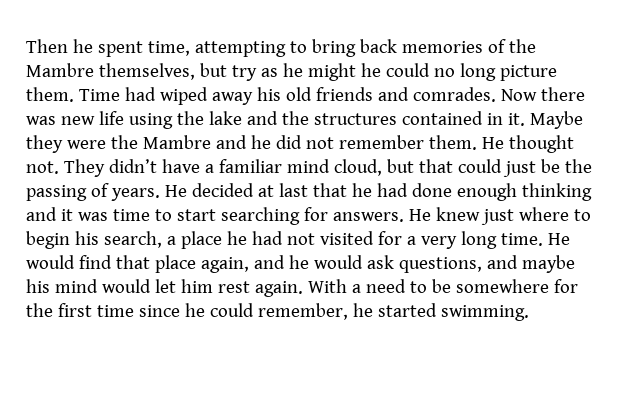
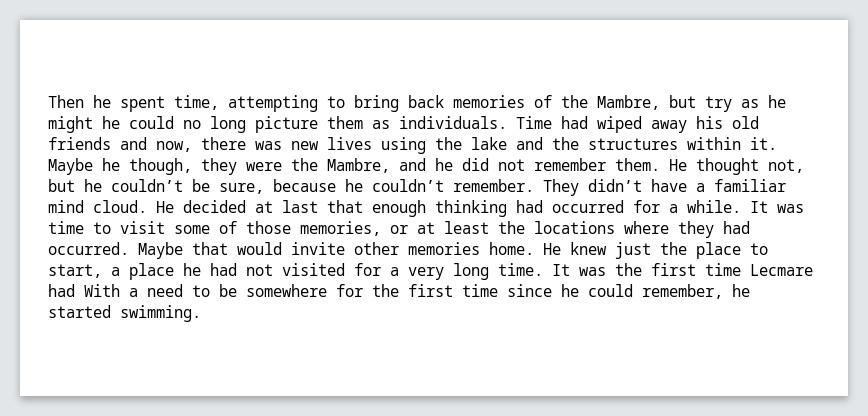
- Then he spent time, attempting to bring back memories of the Mambre themselves, but try as he might he could no long picture them.
+ Then he spent time, attempting to bring back memories of the Mambre, but try as he might he could no long picture them as individuals.
- Time had wiped away his old friends and comrades. Now there was new life using the lake and the structures contained in it. Maybe they were the Mambre and he did not remember them.
+ Time had wiped away his old friends and now, there was new lives using the lake and the structures within it. Maybe he though, they were the Mambre, and he did not remember them.
- He thought not.
+ He thought not, but he couldn’t be sure, because he couldn’t remember.
- They didn’t have a familiar mind cloud, but that could just be the passing of years.
+ They didn’t have a familiar mind cloud.
- He decided at last that he had done enough thinking and it was time to start searching for answers. He knew just where to begin his search, a place he had not visited for a very long time.
+ He decided at last that enough thinking had occurred for a while. It was time to visit some of those memories, or at least the locations where they had occurred. Maybe that would invite other memories home. He knew just the place to start, a place he had not visited for a very long time.
- He would find that place again, and he would ask questions, and maybe his mind would let him rest again. With a need to be somewhere for the first time since he could remember, he started swimming.
+ It was the first time Lecmare had With a need to be somewhere for the first time since he could remember, he started swimming.

